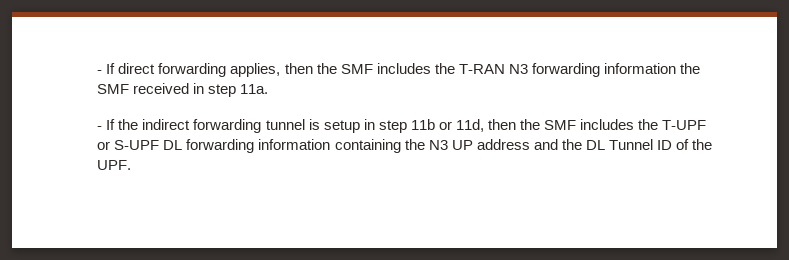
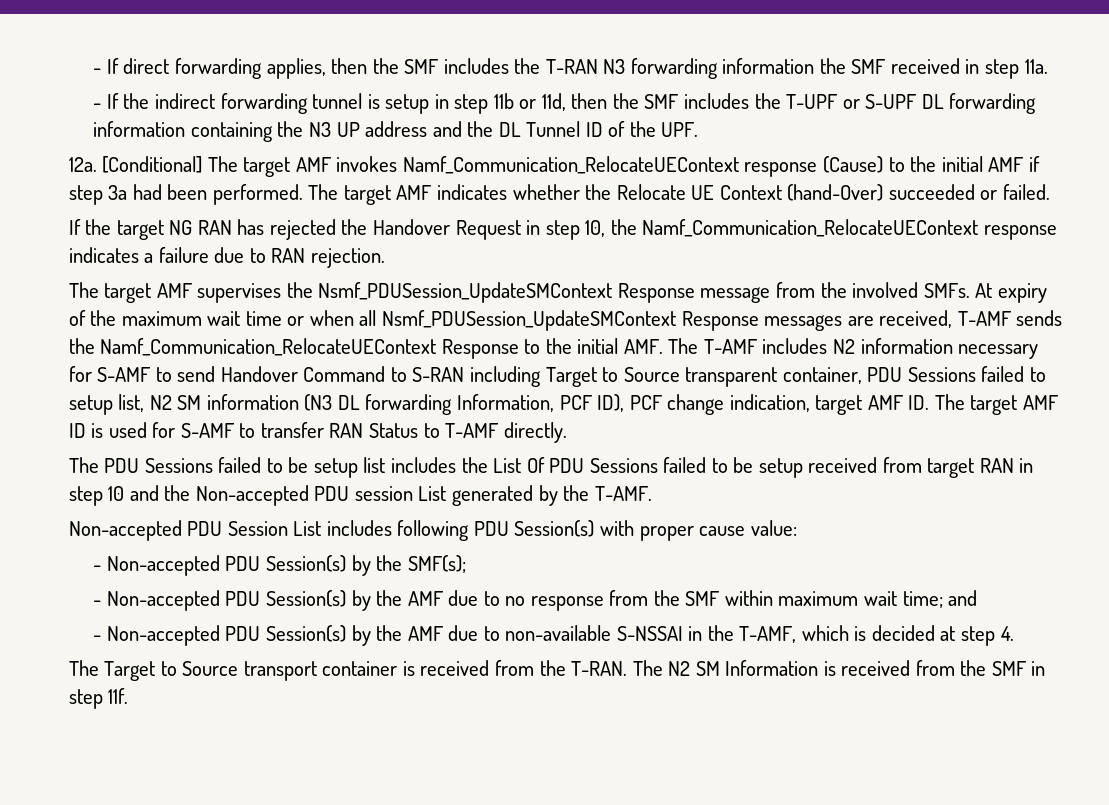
+ 12a. [Conditional] The target AMF invokes Namf_Communication_RelocateUEContext response (Cause) to the initial AMF if step 3a had been performed. The target AMF indicates whether the Relocate UE Context (hand-Over) succeeded or failed.
+ If the target NG RAN has rejected the Handover Request in step 10, the Namf_Communication_RelocateUEContext response indicates a failure due to RAN rejection.
+ The target AMF supervises the Nsmf_PDUSession_UpdateSMContext Response message from the involved SMFs. At expiry of the maximum wait time or when all Nsmf_PDUSession_UpdateSMContext Response messages are received, T-AMF sends the Namf_Communication_RelocateUEContext Response to the initial AMF. The T-AMF includes N2 information necessary for S-AMF to send Handover Command to S-RAN including Target to Source transparent container, PDU Sessions failed to setup list, N2 SM information (N3 DL forwarding Information, PCF ID), PCF change indication, target AMF ID. The target AMF ID is used for S-AMF to transfer RAN Status to T-AMF directly.
+ The PDU Sessions failed to be setup list includes the List Of PDU Sessions failed to be setup received from target RAN in step 10 and the Non-accepted PDU session List generated by the T-AMF.
+ Non-accepted PDU Session List includes following PDU Session(s) with proper cause value:
+ - Non-accepted PDU Session(s) by the SMF(s);
+ - Non-accepted PDU Session(s) by the AMF due to no response from the SMF within maximum wait time; and
+ - Non-accepted PDU Session(s) by the AMF due to non-available S-NSSAI in the T-AMF, which is decided at step 4.
+ The Target to Source transport container is received from the T-RAN. The N2 SM Information is received from the SMF in step 11f.

